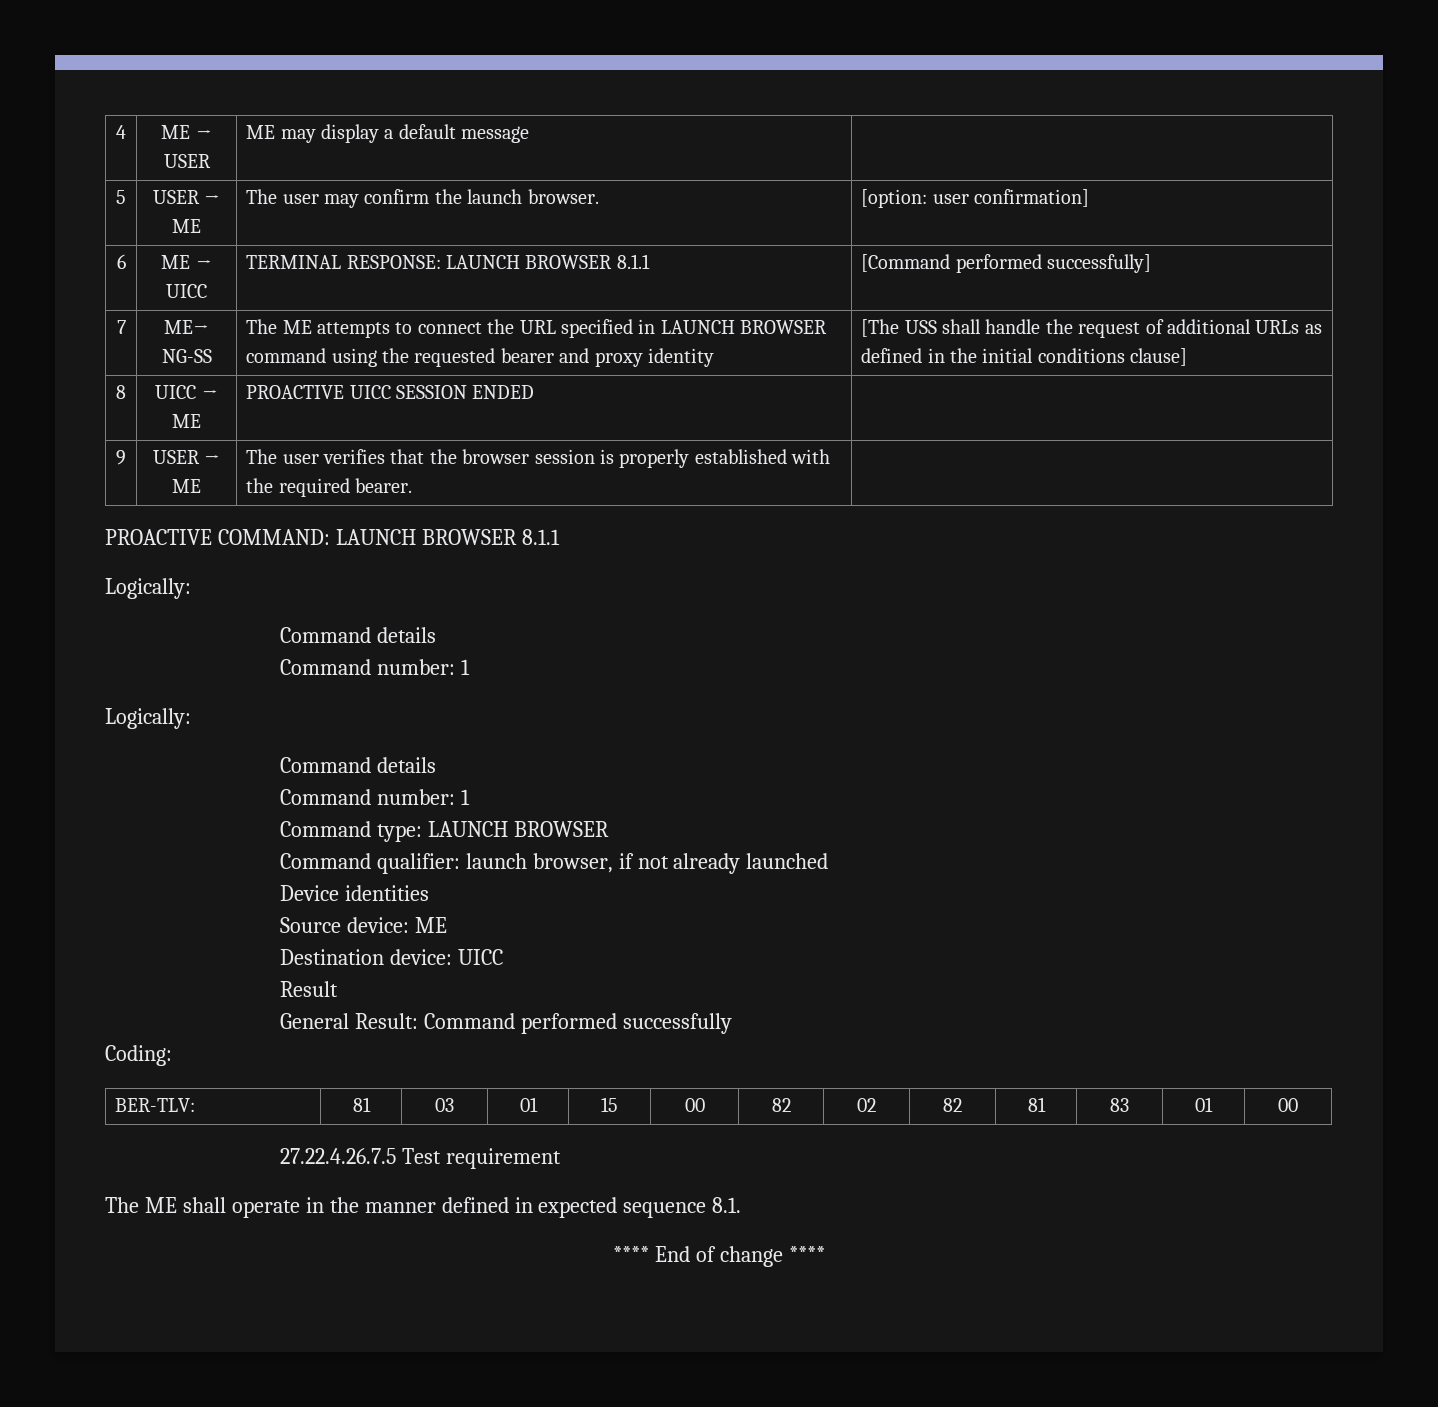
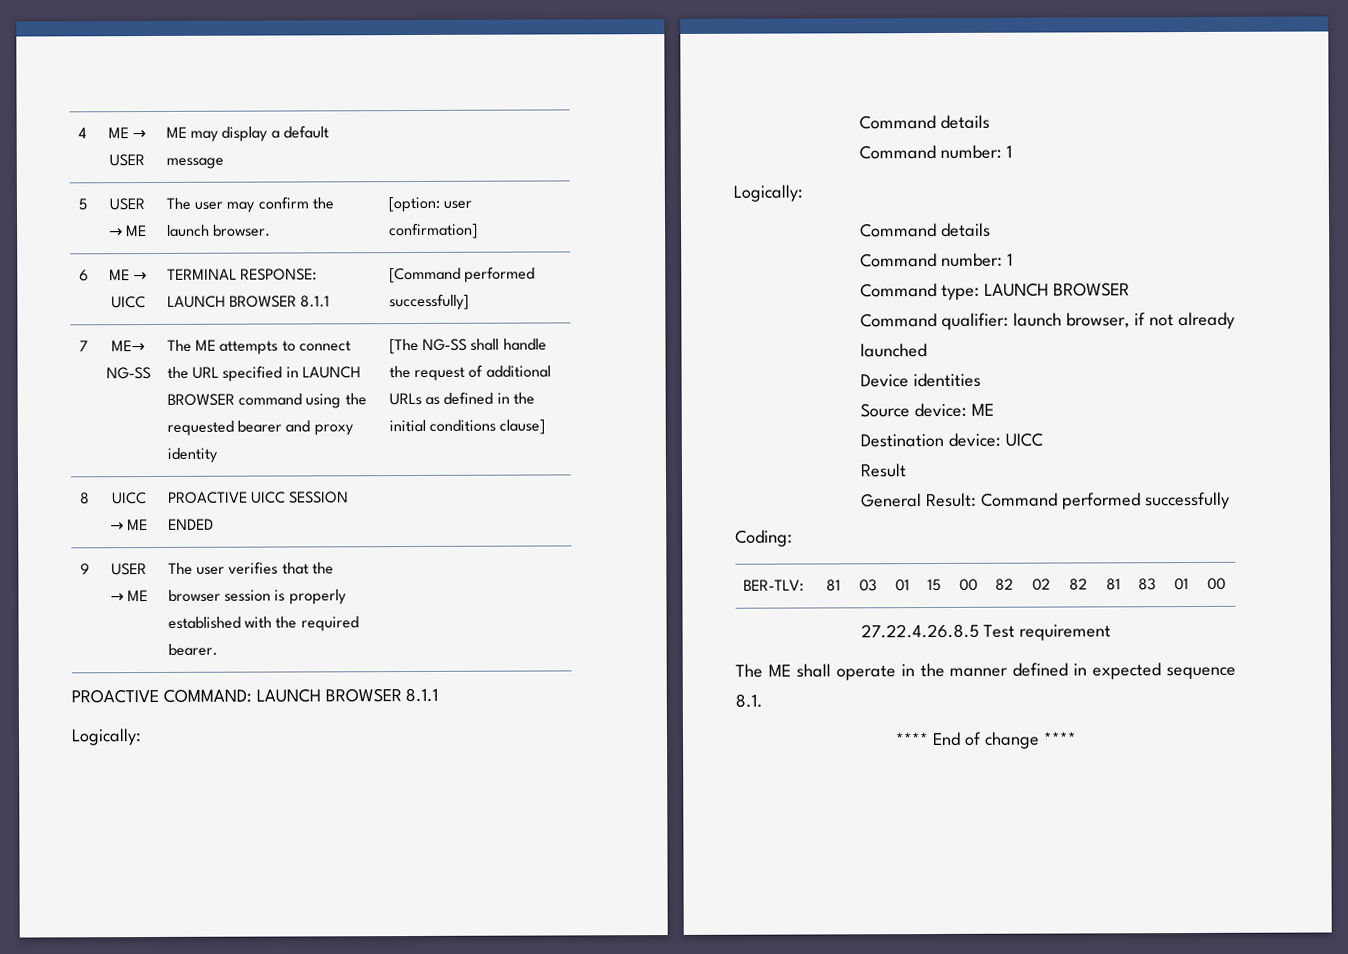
- 7 | ME→ NG-SS | The ME attempts to connect the URL specified in LAUNCH BROWSER command using the requested bearer and proxy identity | [The USS shall handle the request of additional URLs as defined in the initial conditions clause]
+ 7 | ME→ NG-SS | The ME attempts to connect the URL specified in LAUNCH BROWSER command using the requested bearer and proxy identity | [The NG-SS shall handle the request of additional URLs as defined in the initial conditions clause]
- 27.22.4.26.7.5 Test requirement
+ 27.22.4.26.8.5 Test requirement

